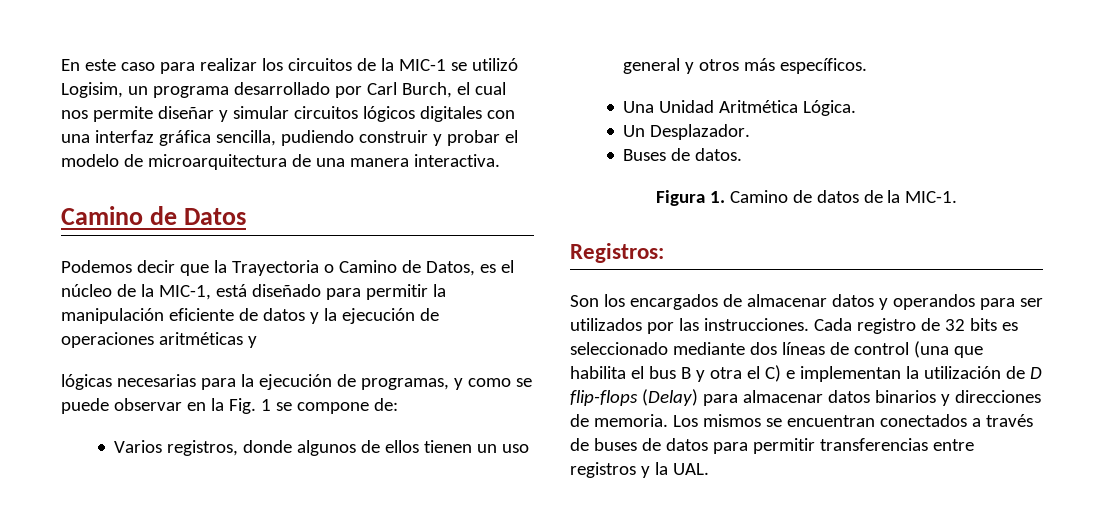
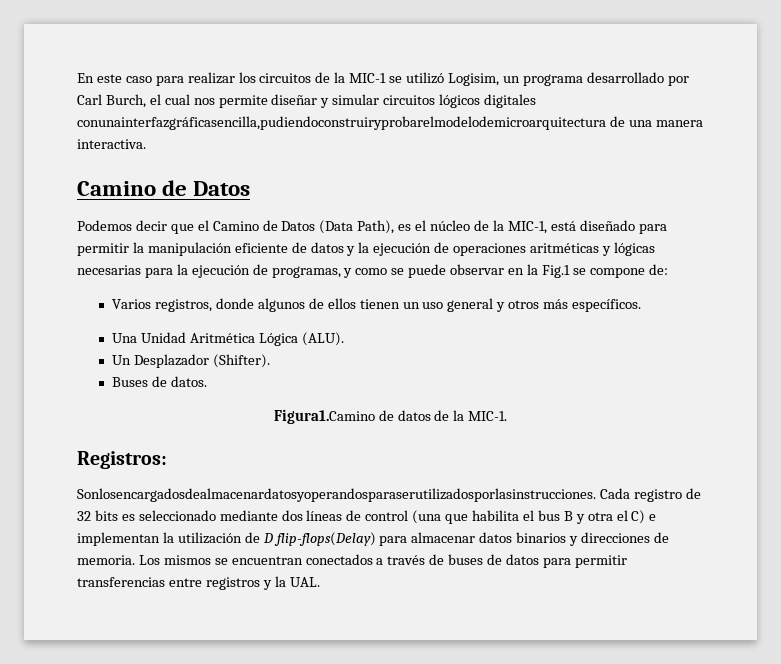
- En este caso para realizar los circuitos de la MIC-1 se utilizó Logisim, un programa desarrollado por Carl Burch, el cual nos permite diseñar y simular circuitos lógicos digitales con una interfaz gráfica sencilla, pudiendo construir y probar el modelo de microarquitectura de una manera interactiva.
+ En este caso para realizar los circuitos de la MIC-1 se utilizó Logisim, un programa desarrollado por Carl Burch, el cual nos permite diseñar y simular circuitos lógicos digitales conunainterfazgráficasencilla,pudiendoconstruiryprobarelmodelodemicroarquitectura de una manera interactiva.
- Podemos decir que la Trayectoria o Camino de Datos, es el núcleo de la MIC-1, está diseñado para permitir la manipulación eficiente de datos y la ejecución de operaciones aritméticas y
- lógicas necesarias para la ejecución de programas, y como se puede observar en la Fig. 1 se compone de:
+ Podemos decir que el Camino de Datos (Data Path), es el núcleo de la MIC-1, está diseñado para permitir la manipulación eficiente de datos y la ejecución de operaciones aritméticas y lógicas necesarias para la ejecución de programas, y como se puede observar en la Fig.1 se compone de:
- Una Unidad Aritmética Lógica.
+ Una Unidad Aritmética Lógica (ALU).
- Un Desplazador.
+ Un Desplazador (Shifter).
- Figura 1. Camino de datos de la MIC-1.
+ Figura1.Camino de datos de la MIC-1.
- Son los encargados de almacenar datos y operandos para ser utilizados por las instrucciones.
+ Sonlosencargadosdealmacenardatosyoperandosparaserutilizadosporlasinstrucciones.
- Cada registro de 32 bits es seleccionado mediante dos líneas de control (una que habilita el bus B y otra el C) e implementan la utilización de D flip-flops (Delay) para almacenar datos binarios y direcciones de memoria.
+ Cada registro de 32 bits es seleccionado mediante dos líneas de control (una que habilita el bus B y otra el C) e implementan la utilización de D flip-flops(Delay) para almacenar datos binarios y direcciones de memoria.

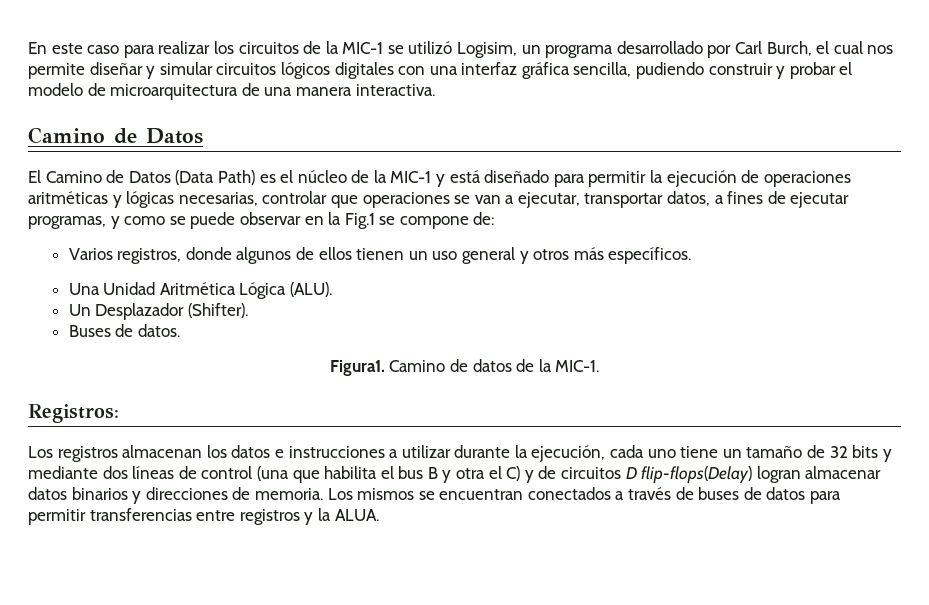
- En este caso para realizar los circuitos de la MIC-1 se utilizó Logisim, un programa desarrollado por Carl Burch, el cual nos permite diseñar y simular circuitos lógicos digitales conunainterfazgráficasencilla,pudiendoconstruiryprobarelmodelodemicroarquitectura de una manera interactiva.
+ En este caso para realizar los circuitos de la MIC-1 se utilizó Logisim, un programa desarrollado por Carl Burch, el cual nos permite diseñar y simular circuitos lógicos digitales con una interfaz gráfica sencilla, pudiendo construir y probar el modelo de microarquitectura de una manera interactiva.
- Podemos decir que el Camino de Datos (Data Path), es el núcleo de la MIC-1, está diseñado para permitir la manipulación eficiente de datos y la ejecución de operaciones aritméticas y lógicas necesarias para la ejecución de programas, y como se puede observar en la Fig.1 se compone de:
+ El Camino de Datos (Data Path) es el núcleo de la MIC-1 y está diseñado para permitir la ejecución de operaciones aritméticas y lógicas necesarias, controlar que operaciones se van a ejecutar, transportar datos, a fines de ejecutar programas, y como se puede observar en la Fig.1 se compone de:
- Figura1.Camino de datos de la MIC-1.
+ Figura1. Camino de datos de la MIC-1.
- Sonlosencargadosdealmacenardatosyoperandosparaserutilizadosporlasinstrucciones. Cada registro de 32 bits es seleccionado mediante dos líneas de control (una que habilita el bus B y otra el C) e implementan la utilización de D flip-flops(Delay) para almacenar datos binarios y direcciones de memoria.
+ Los registros almacenan los datos e instrucciones a utilizar durante la ejecución, cada uno tiene un tamaño de 32 bits y mediante dos líneas de control (una que habilita el bus B y otra el C) y de circuitos D flip-flops(Delay) logran almacenar datos binarios y direcciones de memoria.
- Los mismos se encuentran conectados a través de buses de datos para permitir transferencias entre registros y la UAL.
+ Los mismos se encuentran conectados a través de buses de datos para permitir transferencias entre registros y la ALUA.

